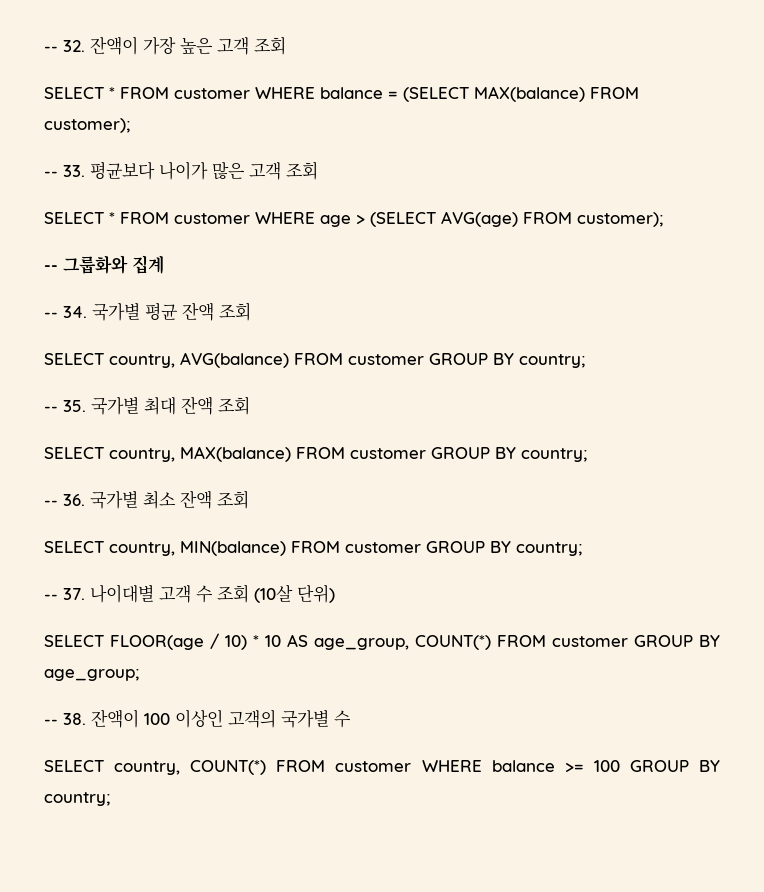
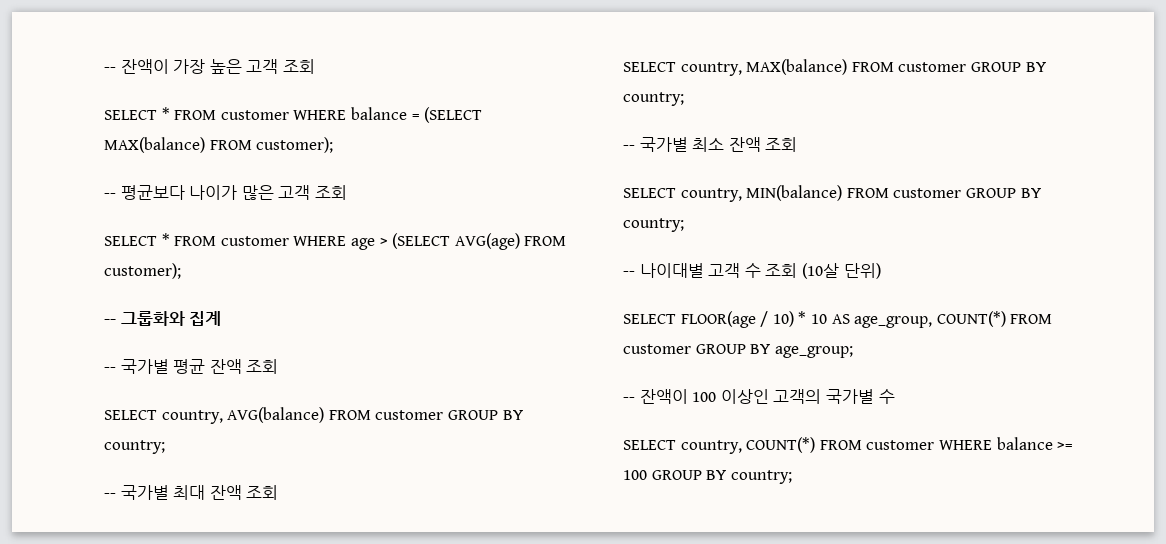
- -- 32. 잔액이 가장 높은 고객 조회
+ -- 잔액이 가장 높은 고객 조회
- -- 33. 평균보다 나이가 많은 고객 조회
+ -- 평균보다 나이가 많은 고객 조회
- -- 34. 국가별 평균 잔액 조회
+ -- 국가별 평균 잔액 조회
- -- 35. 국가별 최대 잔액 조회
+ -- 국가별 최대 잔액 조회
- -- 36. 국가별 최소 잔액 조회
+ -- 국가별 최소 잔액 조회
- -- 37. 나이대별 고객 수 조회 (10살 단위)
+ -- 나이대별 고객 수 조회 (10살 단위)
- -- 38. 잔액이 100 이상인 고객의 국가별 수
+ -- 잔액이 100 이상인 고객의 국가별 수

